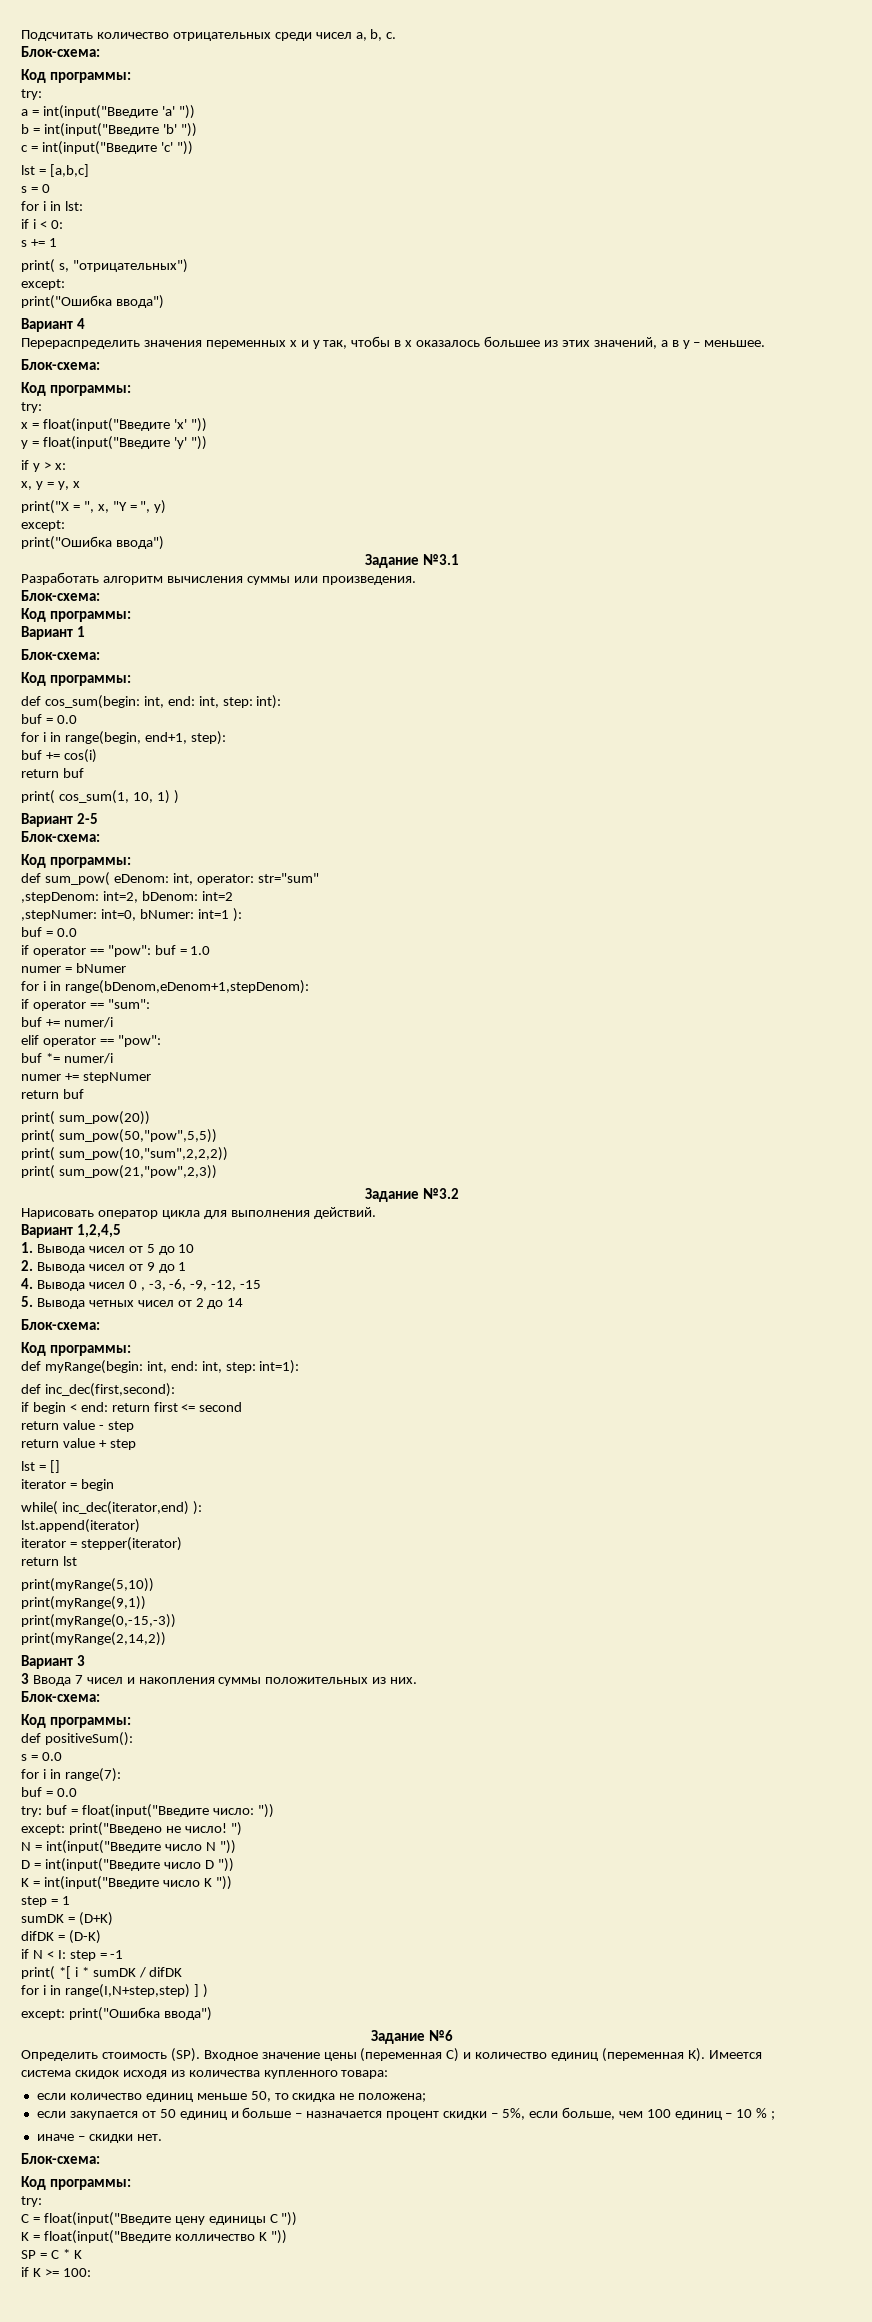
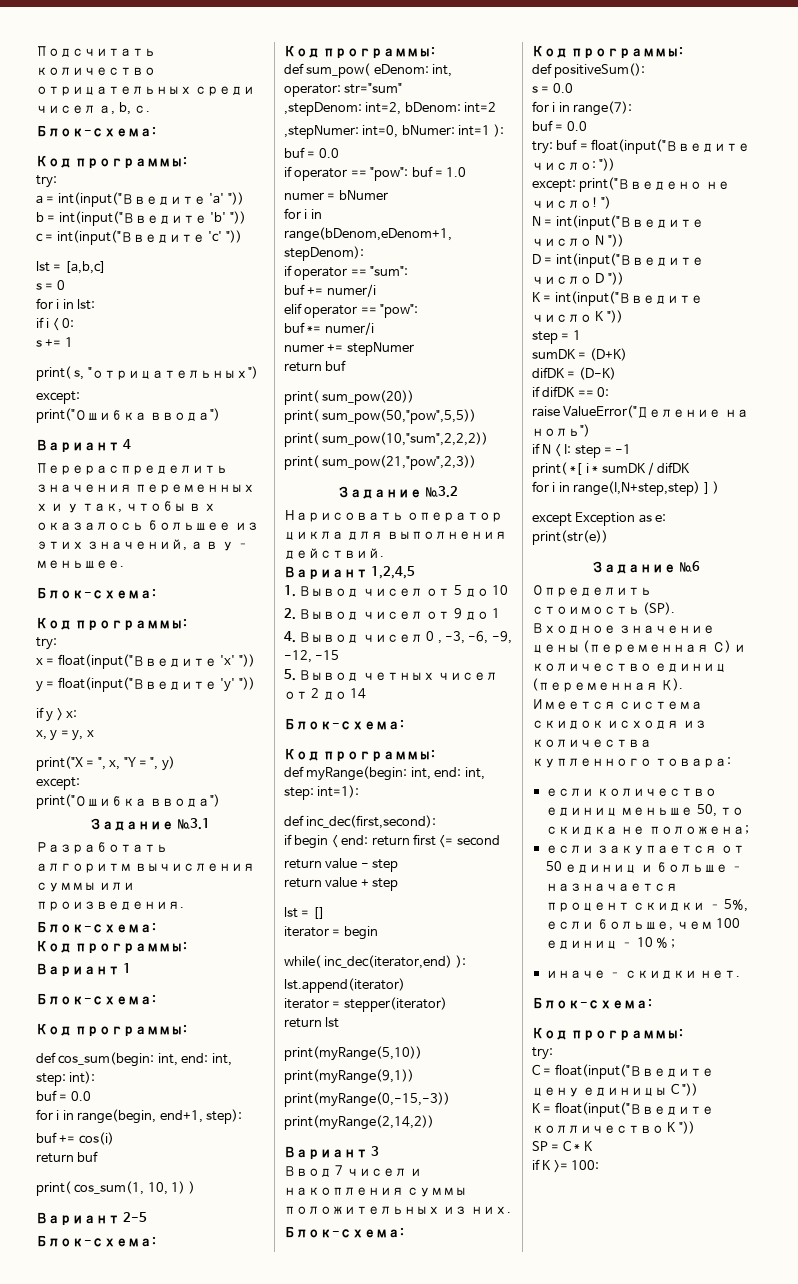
- 1. Вывода чисел от 5 до 10
+ 1. Вывод чисел от 5 до 10
- 2. Вывода чисел от 9 до 1
+ 2. Вывод чисел от 9 до 1
- 4. Вывода чисел 0 , -3, -6, -9, -12, -15
+ 4. Вывод чисел 0 , -3, -6, -9, -12, -15
- 5. Вывода четных чисел от 2 до 14
+ 5. Вывод четных чисел от 2 до 14
- 3 Ввода 7 чисел и накопления суммы положительных из них.
+ Ввод 7 чисел и накопления суммы положительных из них.
+ if difDK == 0:
+ raise ValueError("Деление на ноль")
- except: print("Ошибка ввода")
+ except Exception as e:
+ print(str(e))

